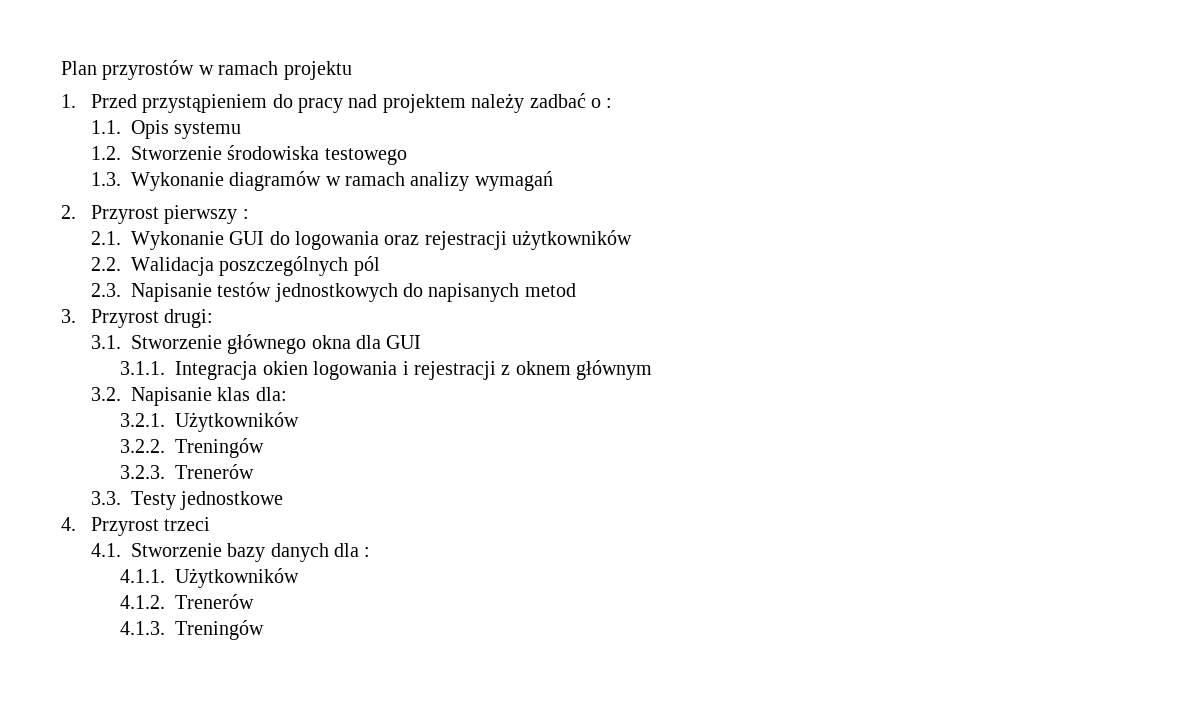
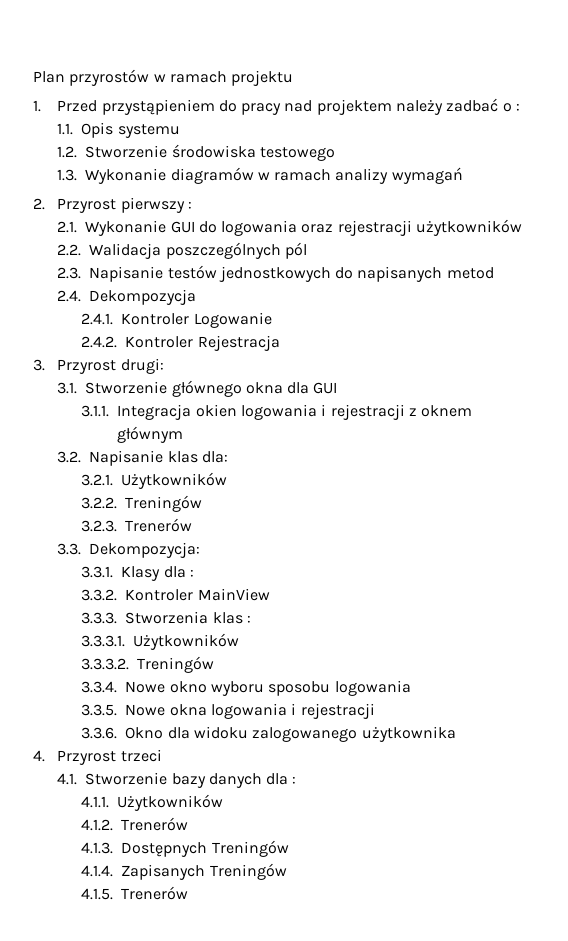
+ 2.4. Dekompozycja
+ 2.4.1. Kontroler Logowanie
+ 2.4.2. Kontroler Rejestracja
- 3.3. Testy jednostkowe
+ 3.3. Dekompozycja:
+ 3.3.1. Klasy dla :
+ 3.3.2. Kontroler MainView
+ 3.3.3. Stworzenia klas :
+ 3.3.3.1. Użytkowników
+ 3.3.3.2. Treningów
+ 3.3.4. Nowe okno wyboru sposobu logowania
+ 3.3.5. Nowe okna logowania i rejestracji
+ 3.3.6. Okno dla widoku zalogowanego użytkownika
- 4.1.3. Treningów
+ 4.1.3. Dostępnych Treningów
+ 4.1.4. Zapisanych Treningów
+ 4.1.5. Trenerów

